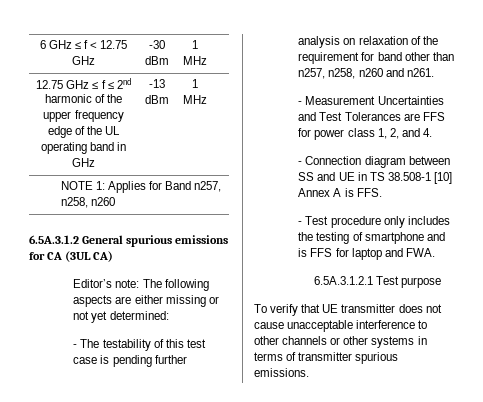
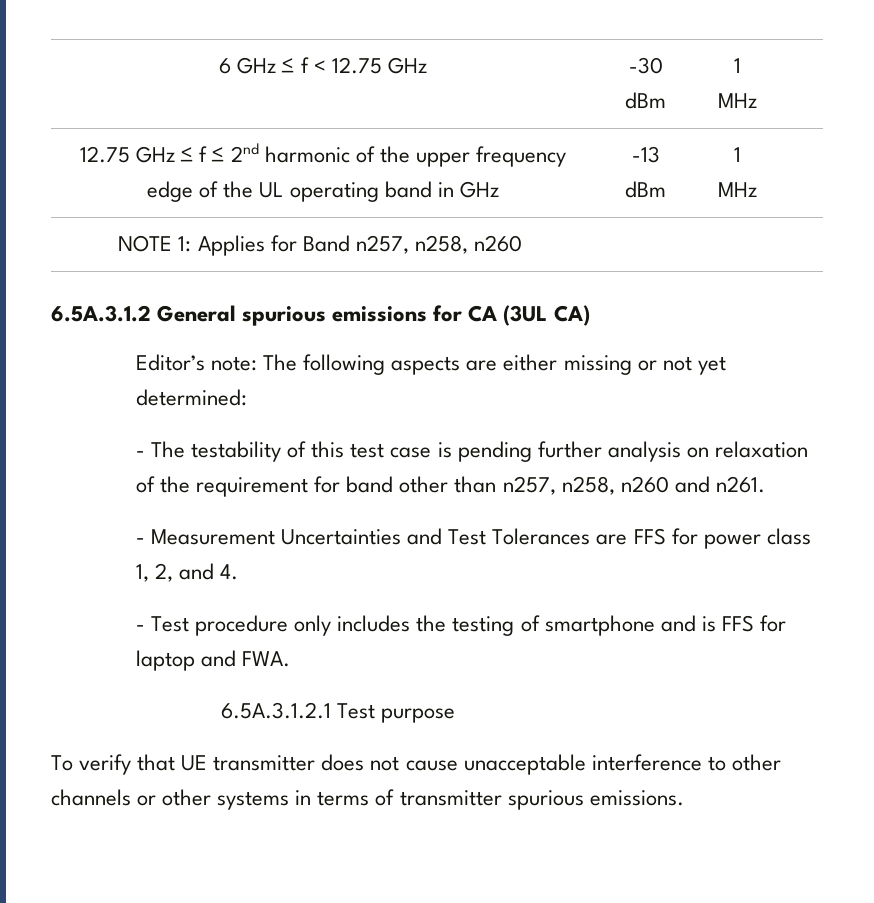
- - Connection diagram between SS and UE in TS 38.508-1 [10] Annex A is FFS.

